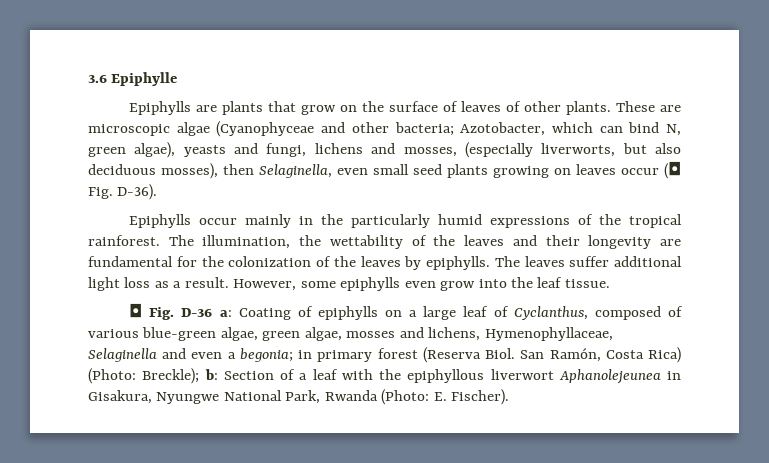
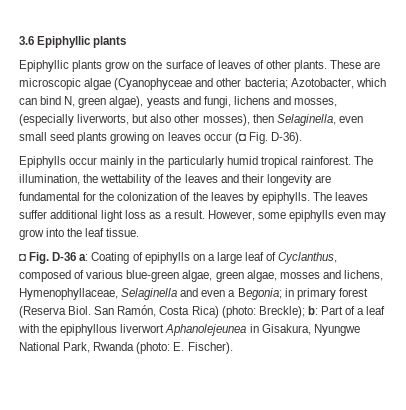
- 3.6 Epiphylle
- Epiphylls are plants that grow on the surface of leaves of other plants.
+ 3.6 Epiphyllic plants
+ Epiphyllic plants grow on the surface of leaves of other plants.
- These are microscopic algae (Cyanophyceae and other bacteria; Azotobacter, which can bind N, green algae), yeasts and fungi, lichens and mosses, (especially liverworts, but also deciduous mosses), then Selaginella, even small seed plants growing on leaves occur (◘ Fig. D-36).
+ These are microscopic algae (Cyanophyceae and other bacteria; Azotobacter, which can bind N, green algae), yeasts and fungi, lichens and mosses, (especially liverworts, but also other mosses), then Selaginella, even small seed plants growing on leaves occur (◘ Fig. D-36).
- Epiphylls occur mainly in the particularly humid expressions of the tropical rainforest.
+ Epiphylls occur mainly in the particularly humid tropical rainforest.
- However, some epiphylls even grow into the leaf tissue.
+ However, some epiphylls even may grow into the leaf tissue.
- ◘ Fig. D-36 a: Coating of epiphylls on a large leaf of Cyclanthus, composed of various blue-green algae, green algae, mosses and lichens, Hymenophyllaceae, Selaginella and even a begonia; in primary forest (Reserva Biol.
+ ◘ Fig. D-36 a: Coating of epiphylls on a large leaf of Cyclanthus, composed of various blue-green algae, green algae, mosses and lichens, Hymenophyllaceae, Selaginella and even a Begonia; in primary forest (Reserva Biol.
- San Ramón, Costa Rica) (Photo: Breckle); b: Section of a leaf with the epiphyllous liverwort Aphanolejeunea in Gisakura, Nyungwe National Park, Rwanda (Photo: E. Fischer).
+ San Ramón, Costa Rica) (photo: Breckle); b: Part of a leaf with the epiphyllous liverwort Aphanolejeunea in Gisakura, Nyungwe National Park, Rwanda (photo: E. Fischer).

